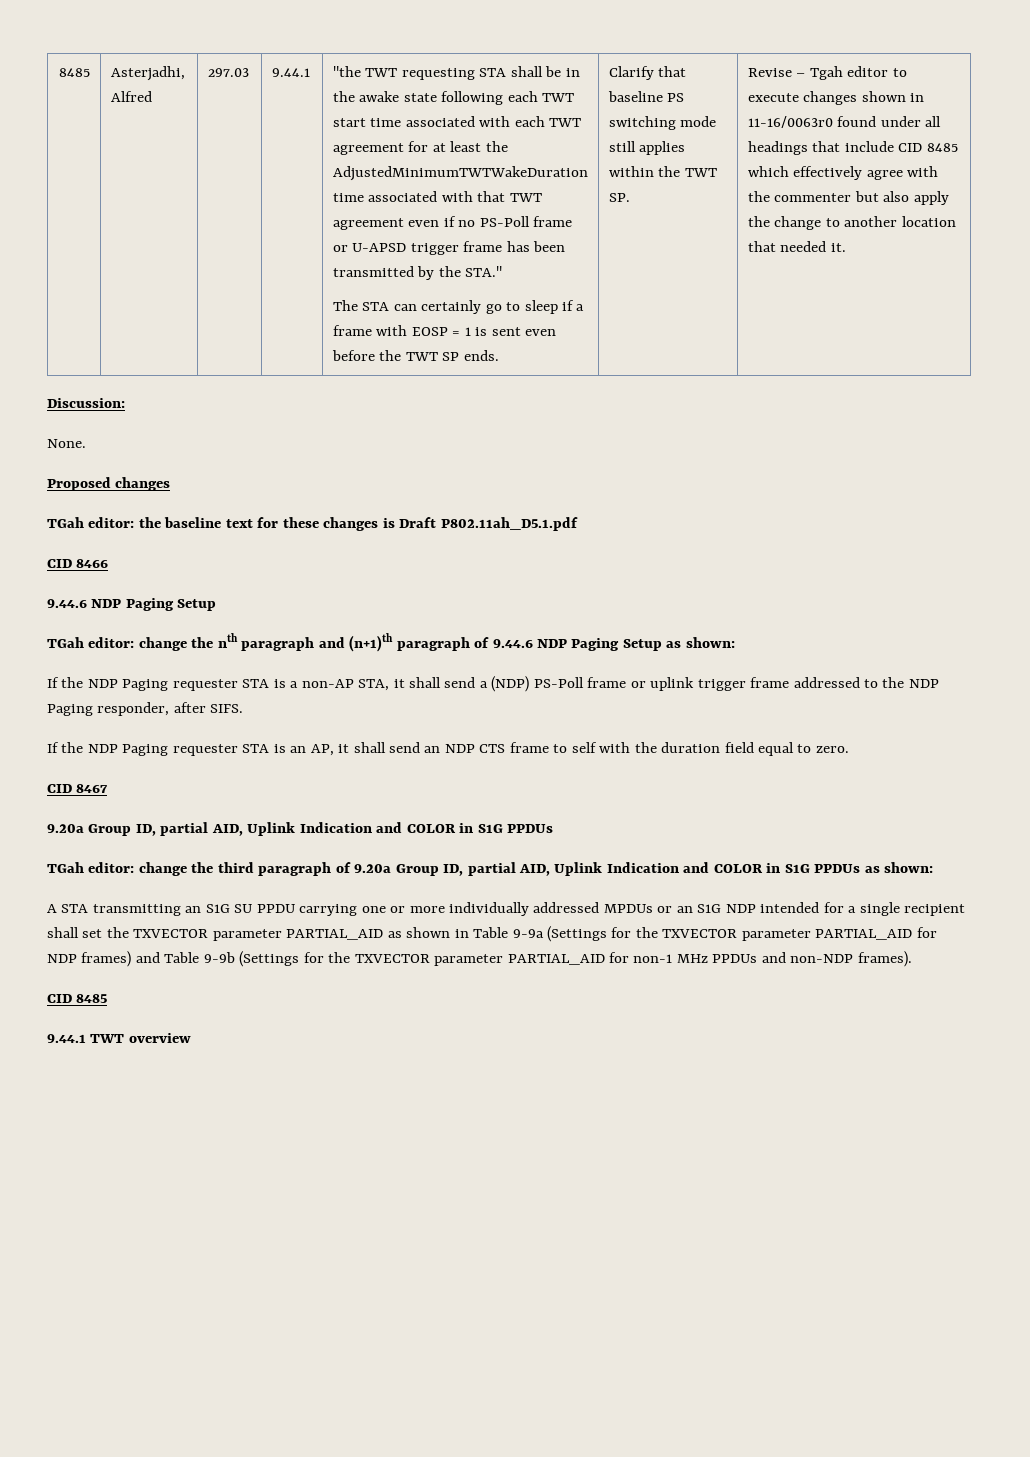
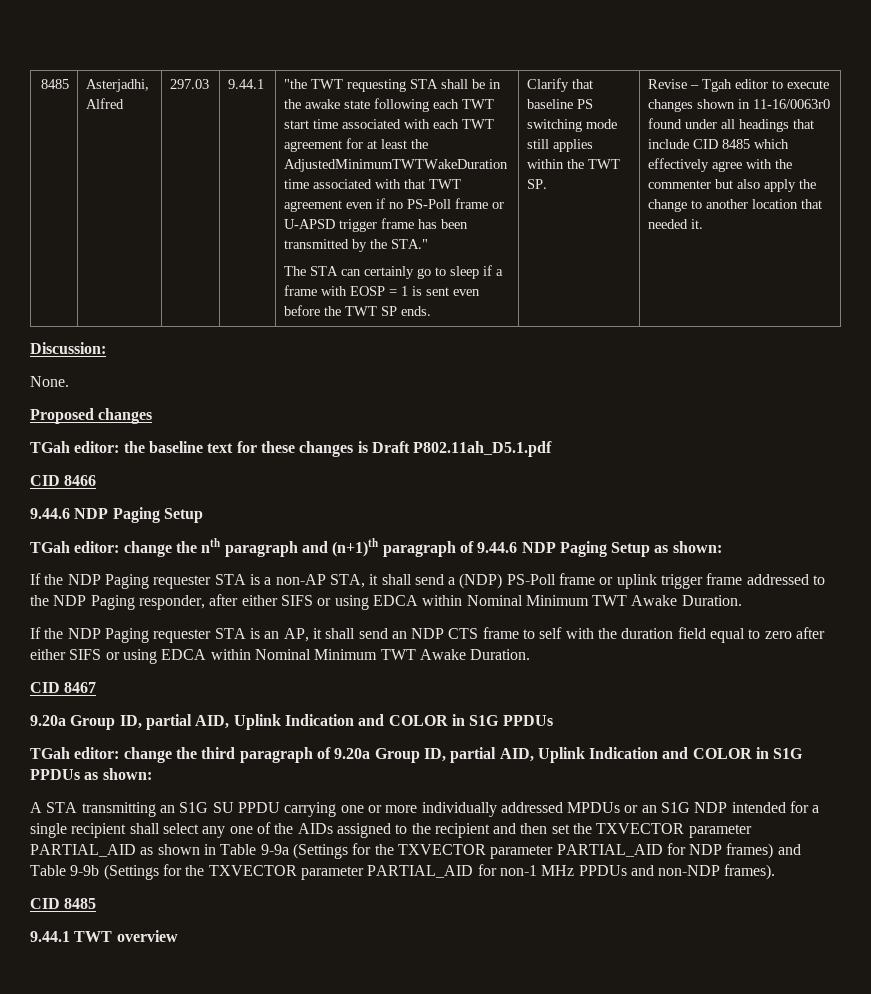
- If the NDP Paging requester STA is a non-AP STA, it shall send a (NDP) PS-Poll frame or uplink trigger frame addressed to the NDP Paging responder, after SIFS.
+ If the NDP Paging requester STA is a non-AP STA, it shall send a (NDP) PS-Poll frame or uplink trigger frame addressed to the NDP Paging responder, after either SIFS or using EDCA within Nominal Minimum TWT Awake Duration.
- If the NDP Paging requester STA is an AP, it shall send an NDP CTS frame to self with the duration field equal to zero.
+ If the NDP Paging requester STA is an AP, it shall send an NDP CTS frame to self with the duration field equal to zero after either SIFS or using EDCA within Nominal Minimum TWT Awake Duration.
- A STA transmitting an S1G SU PPDU carrying one or more individually addressed MPDUs or an S1G NDP intended for a single recipient shall set the TXVECTOR parameter PARTIAL_AID as shown in Table 9-9a (Settings for the TXVECTOR parameter PARTIAL_AID for NDP frames) and Table 9-9b (Settings for the TXVECTOR parameter PARTIAL_AID for non-1 MHz PPDUs and non-NDP frames).
+ A STA transmitting an S1G SU PPDU carrying one or more individually addressed MPDUs or an S1G NDP intended for a single recipient shall select any one of the AIDs assigned to the recipient and then set the TXVECTOR parameter PARTIAL_AID as shown in Table 9-9a (Settings for the TXVECTOR parameter PARTIAL_AID for NDP frames) and Table 9-9b (Settings for the TXVECTOR parameter PARTIAL_AID for non-1 MHz PPDUs and non-NDP frames).

